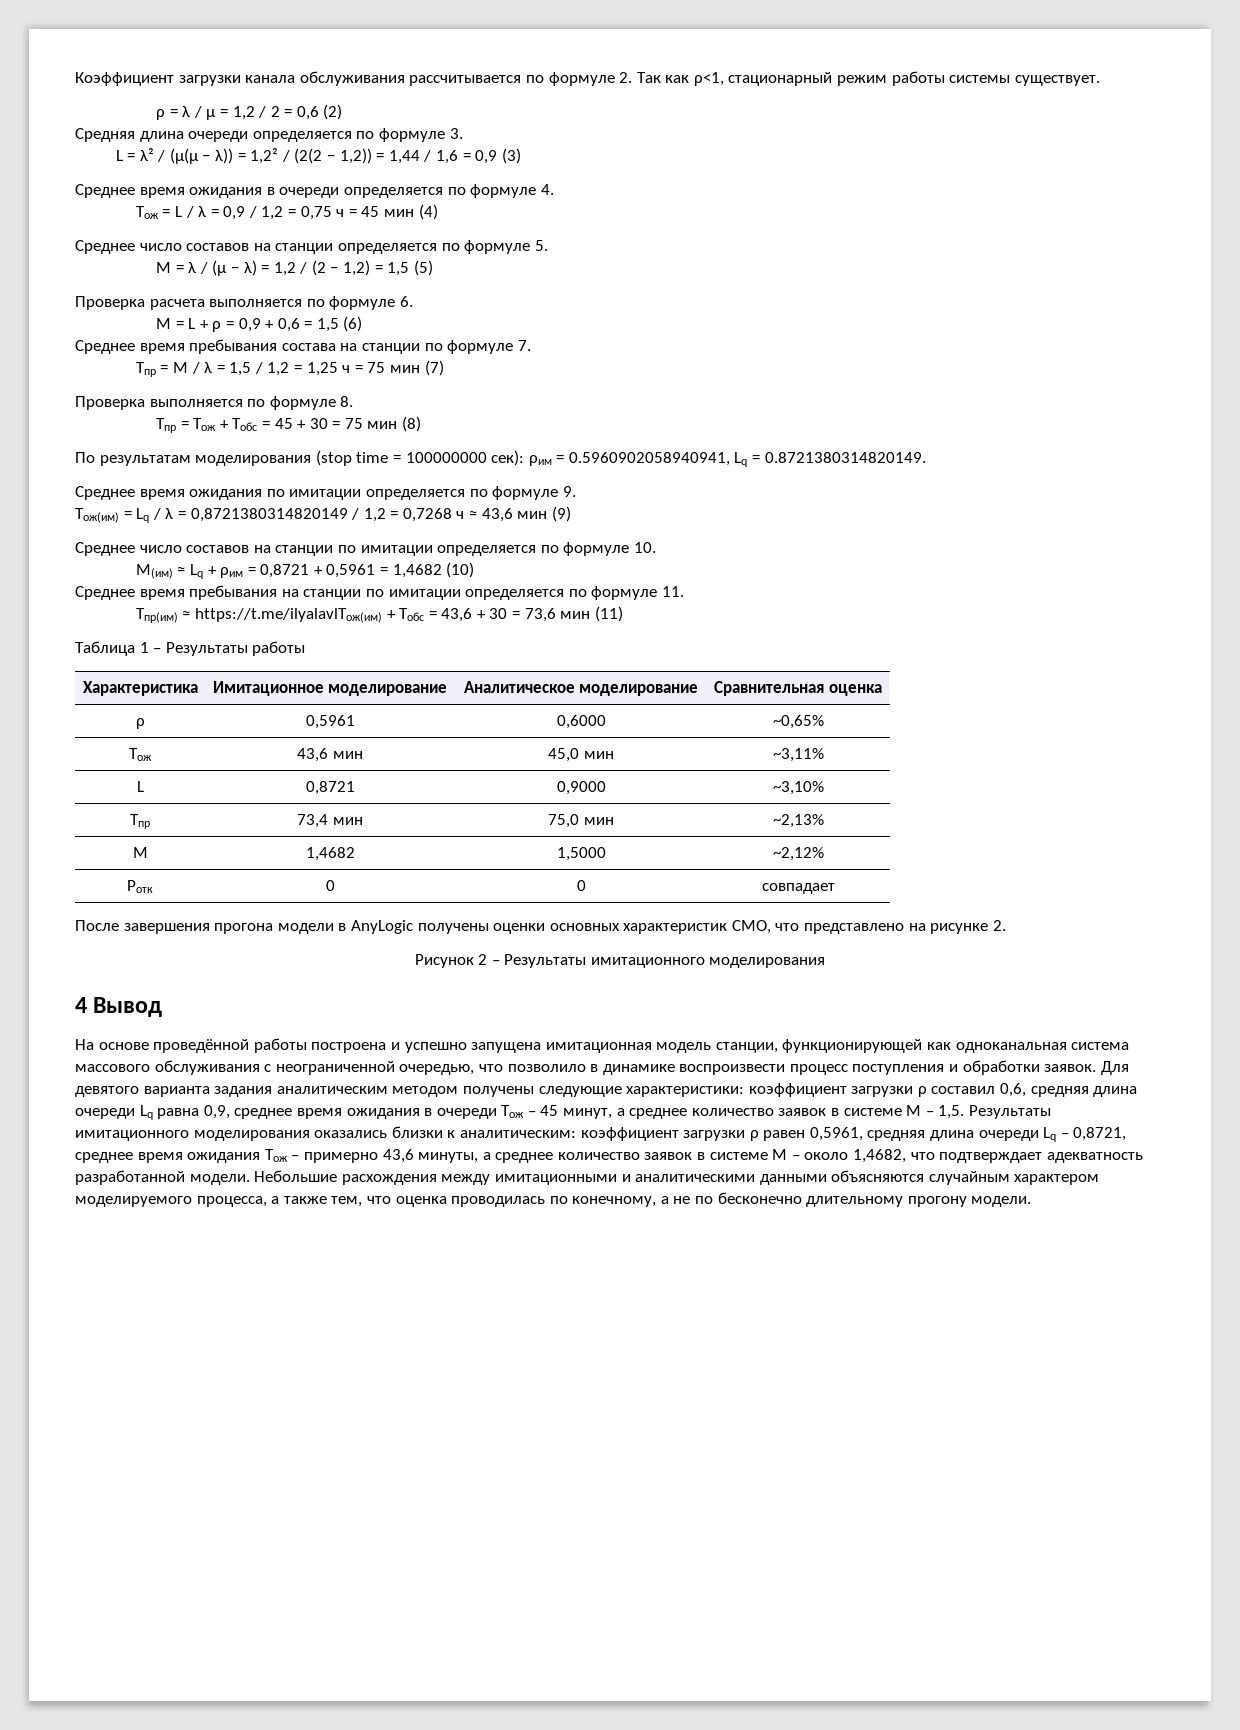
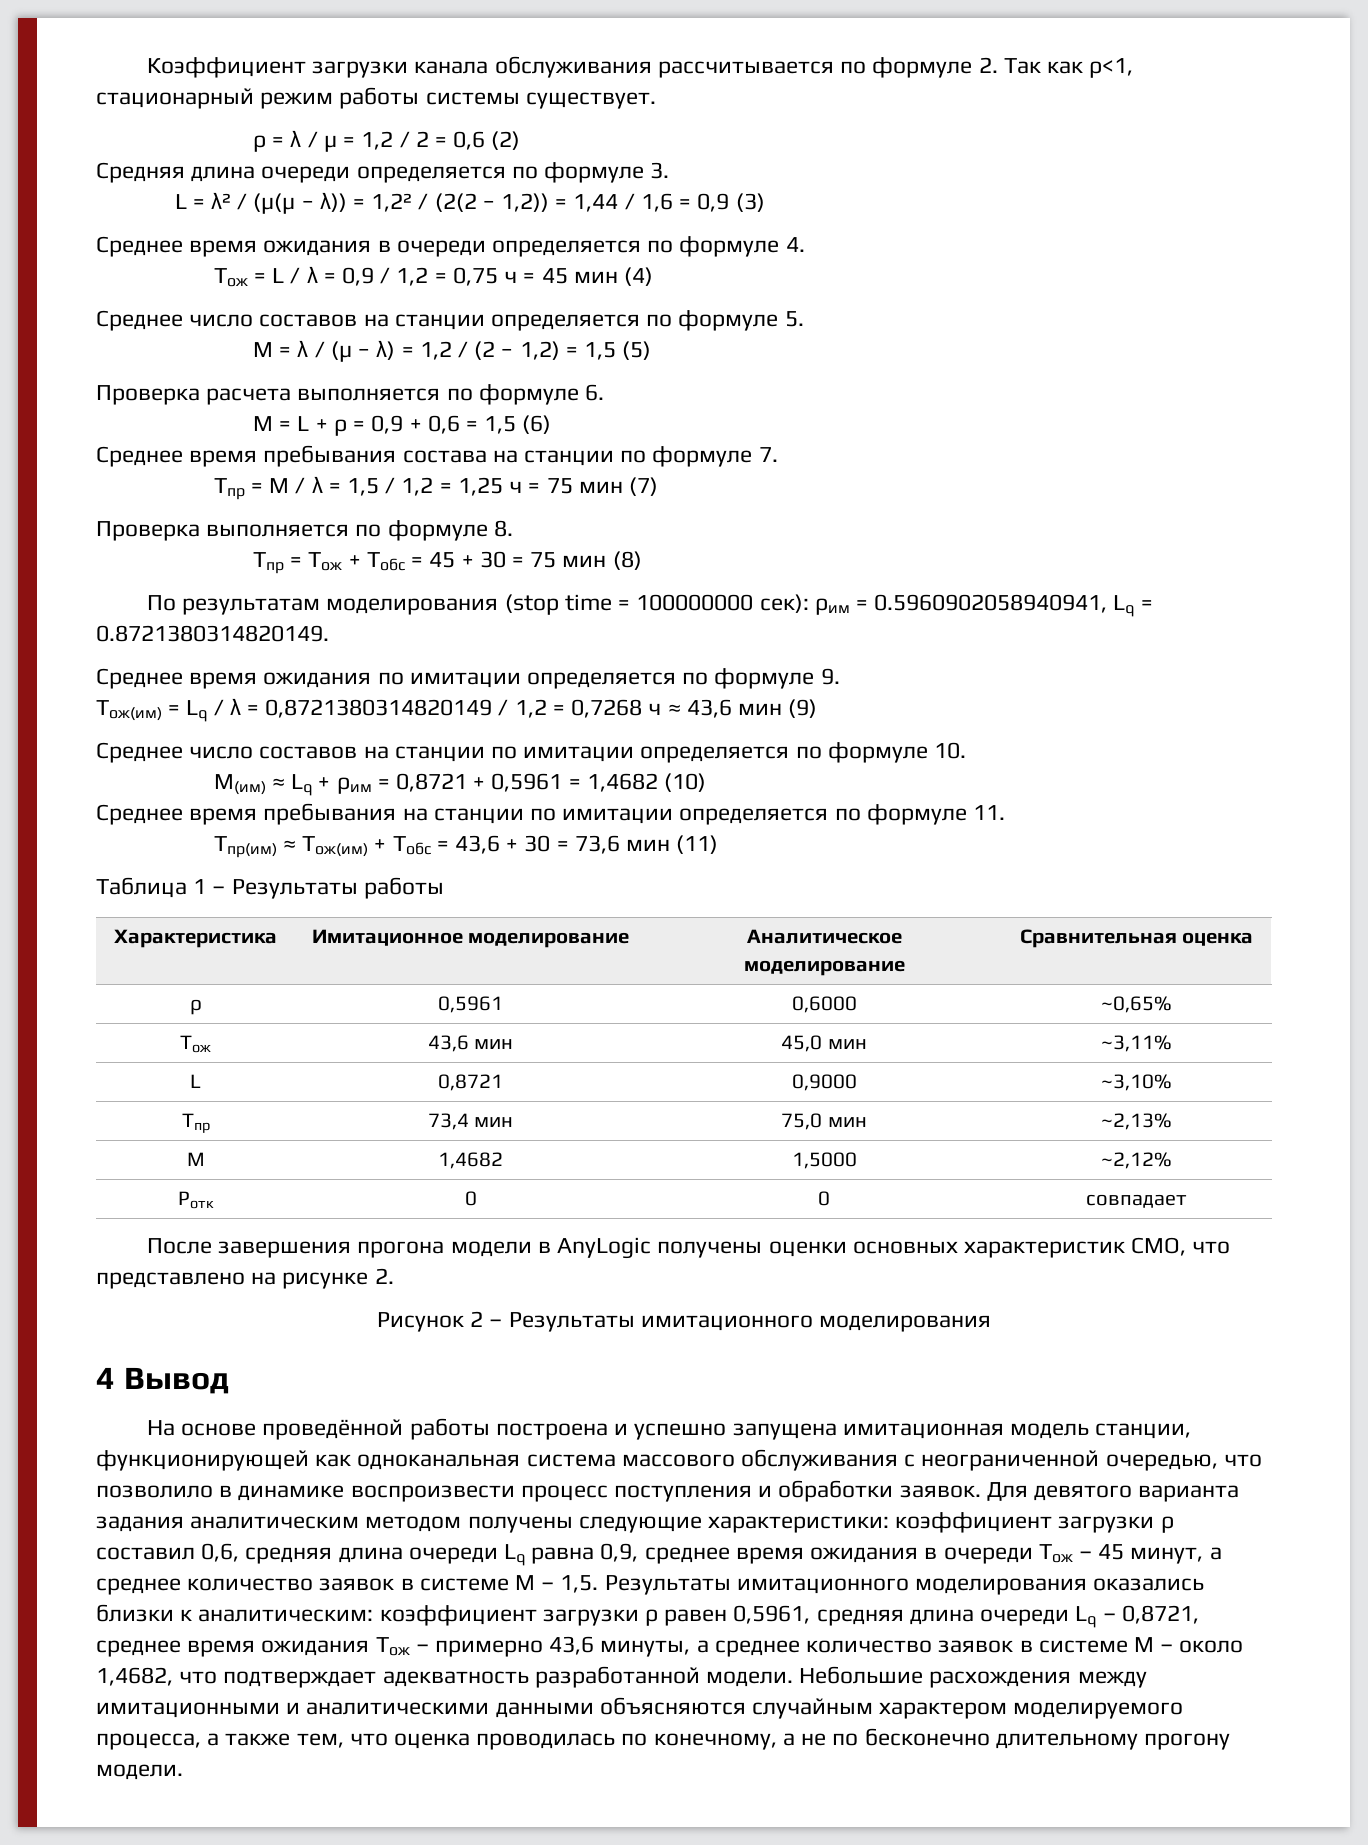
- Tпр(им) ≈ https://t.me/ilyalavlTож(им) + Tобс = 43,6 + 30 = 73,6 мин (11)
+ Tпр(им) ≈ Tож(им) + Tобс = 43,6 + 30 = 73,6 мин (11)

